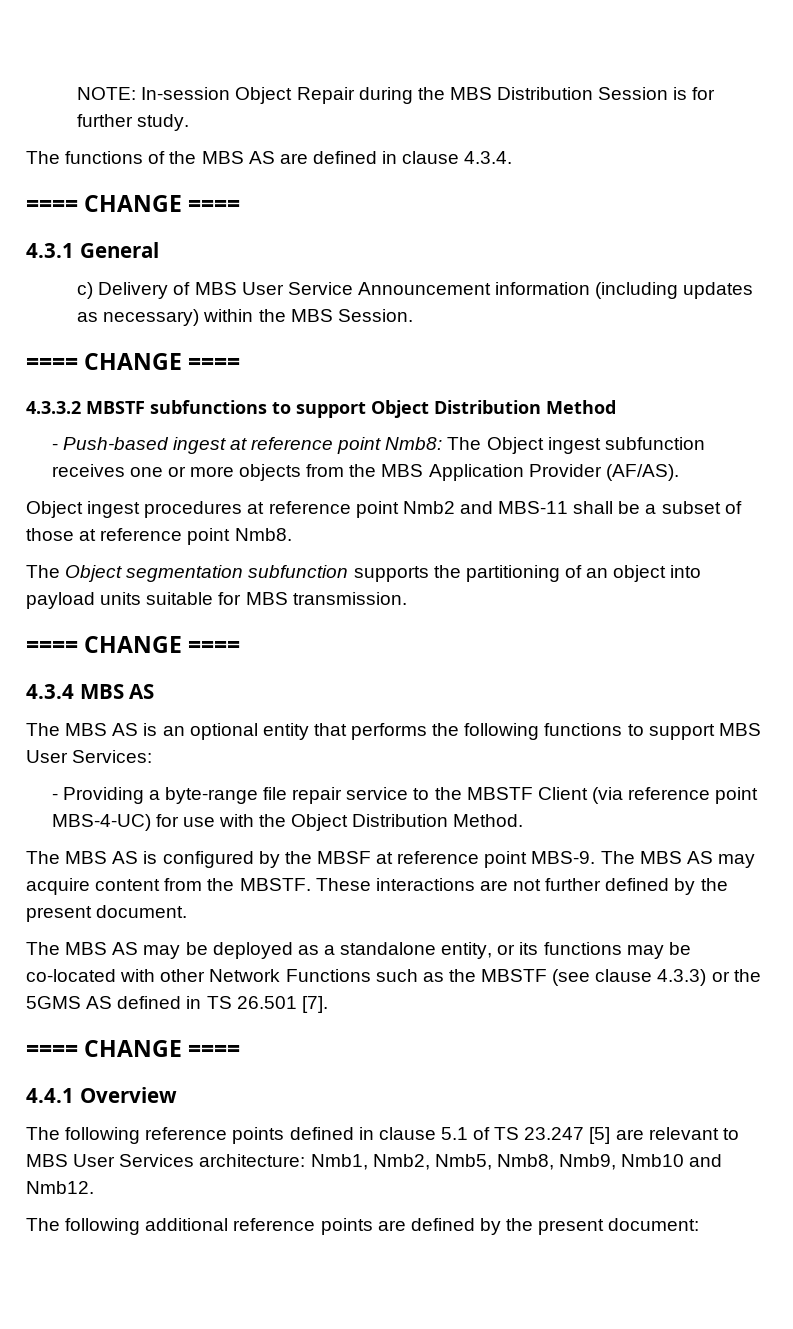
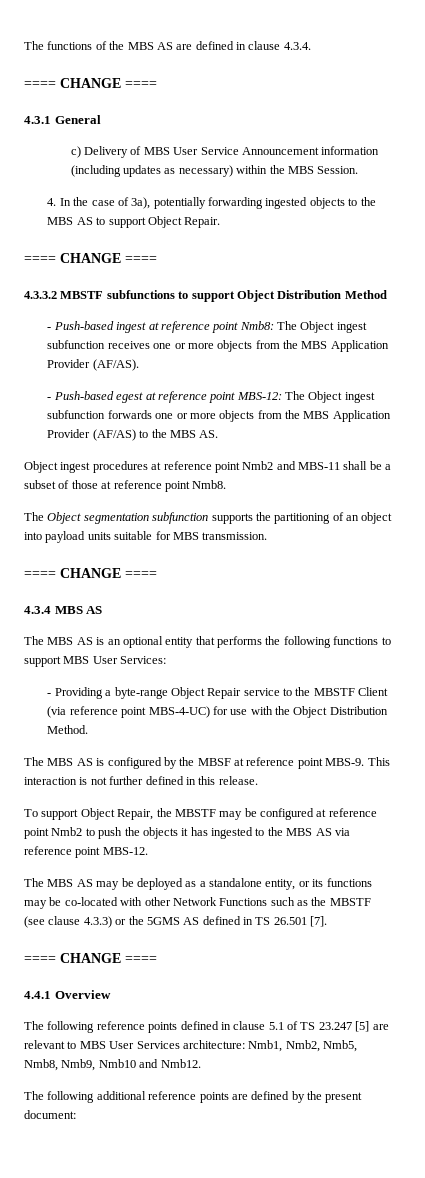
- NOTE: In-session Object Repair during the MBS Distribution Session is for further study.
+ 4. In the case of 3a), potentially forwarding ingested objects to the MBS AS to support Object Repair.
+ - Push-based egest at reference point MBS-12: The Object ingest subfunction forwards one or more objects from the MBS Application Provider (AF/AS) to the MBS AS.
- - Providing a byte-range file repair service to the MBSTF Client (via reference point MBS-4-UC) for use with the Object Distribution Method.
+ - Providing a byte-range Object Repair service to the MBSTF Client (via reference point MBS-4-UC) for use with the Object Distribution Method.
- The MBS AS may acquire content from the MBSTF. These interactions are not further defined by the present document.
+ This interaction is not further defined in this release.
+ To support Object Repair, the MBSTF may be configured at reference point Nmb2 to push the objects it has ingested to the MBS AS via reference point MBS-12.

